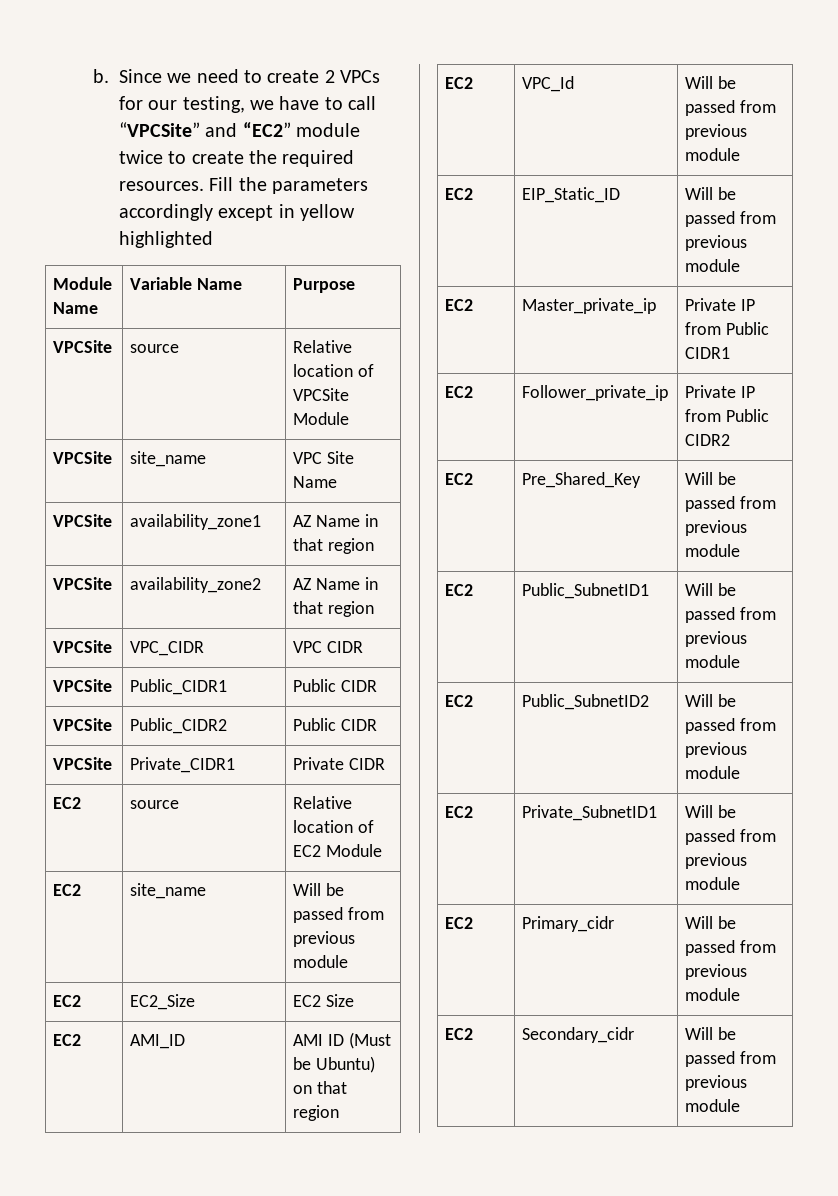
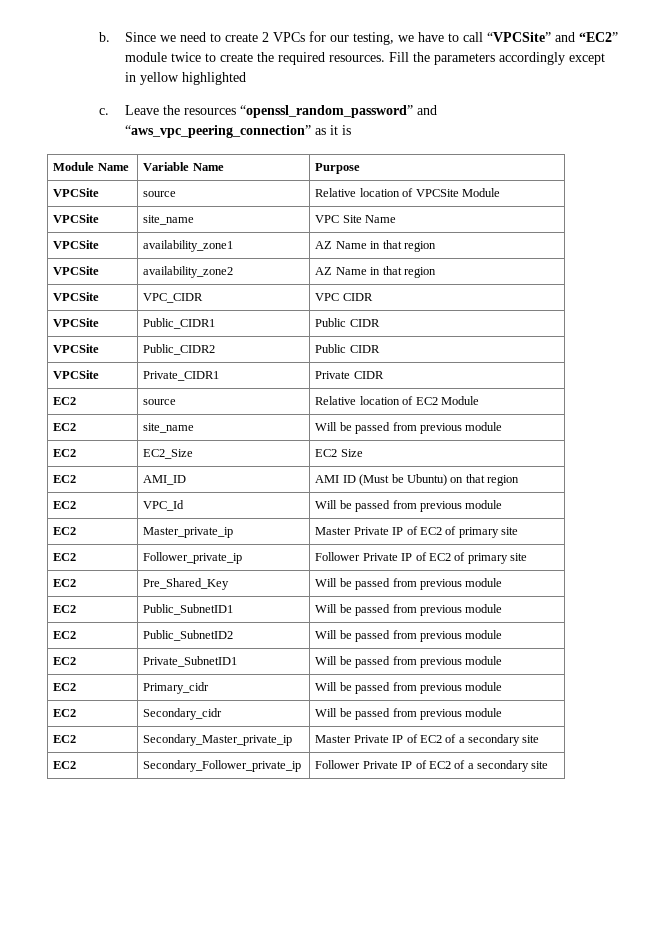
+ c. Leave the resources “openssl_random_password” and “aws_vpc_peering_connection” as it is
- EC2 | EIP_Static_ID | Will be passed from previous module
- EC2 | Master_private_ip | Private IP from Public CIDR1
+ EC2 | Master_private_ip | Master Private IP of EC2 of primary site
- EC2 | Follower_private_ip | Private IP from Public CIDR2
+ EC2 | Follower_private_ip | Follower Private IP of EC2 of primary site
+ EC2 | Secondary_Master_private_ip | Master Private IP of EC2 of a secondary site
+ EC2 | Secondary_Follower_private_ip | Follower Private IP of EC2 of a secondary site

